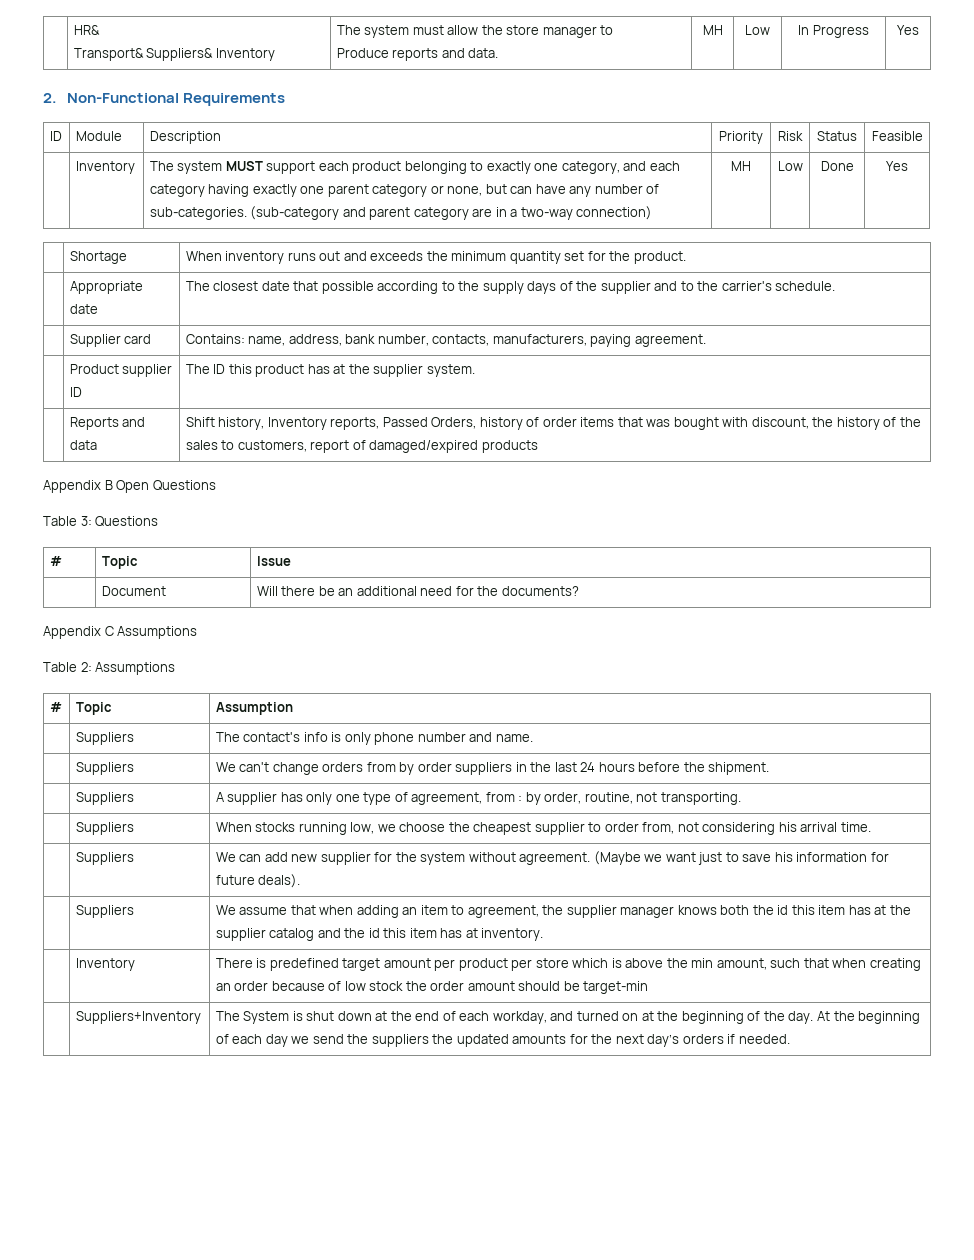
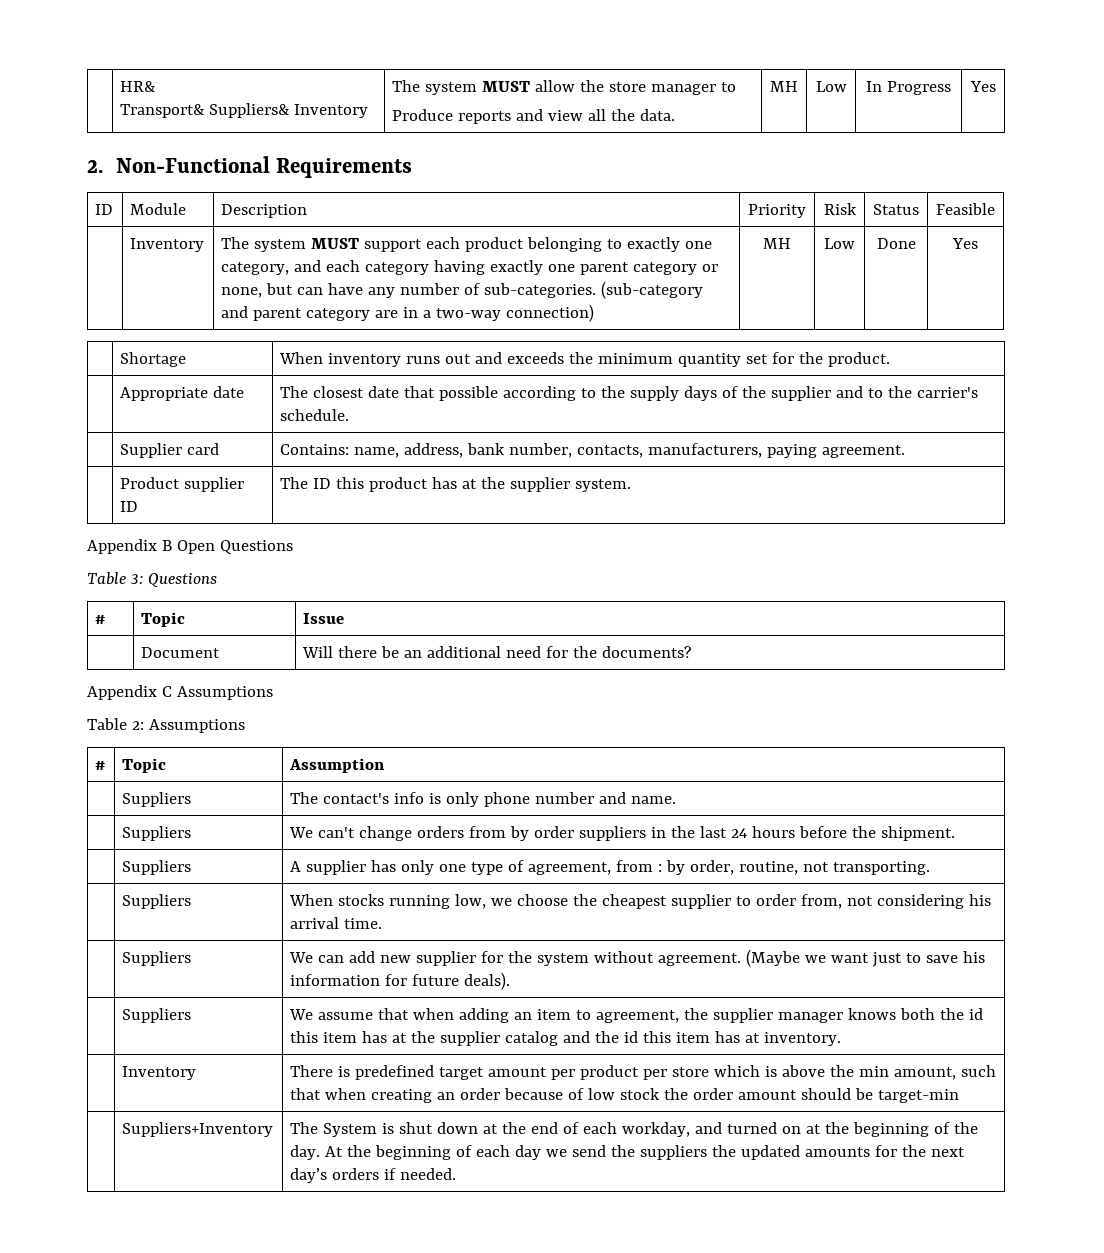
  | HR&
- Transport& Suppliers& Inventory | The system must allow the store manager to
- Produce reports and data. | MH | Low | In Progress | Yes
+ Transport& Suppliers& Inventory | The system MUST allow the store manager to
+ Produce reports and view all the data. | MH | Low | In Progress | Yes
- | Reports and data | Shift history, Inventory reports, Passed Orders, history of order items that was bought with discount, the history of the sales to customers, report of damaged/expired products

